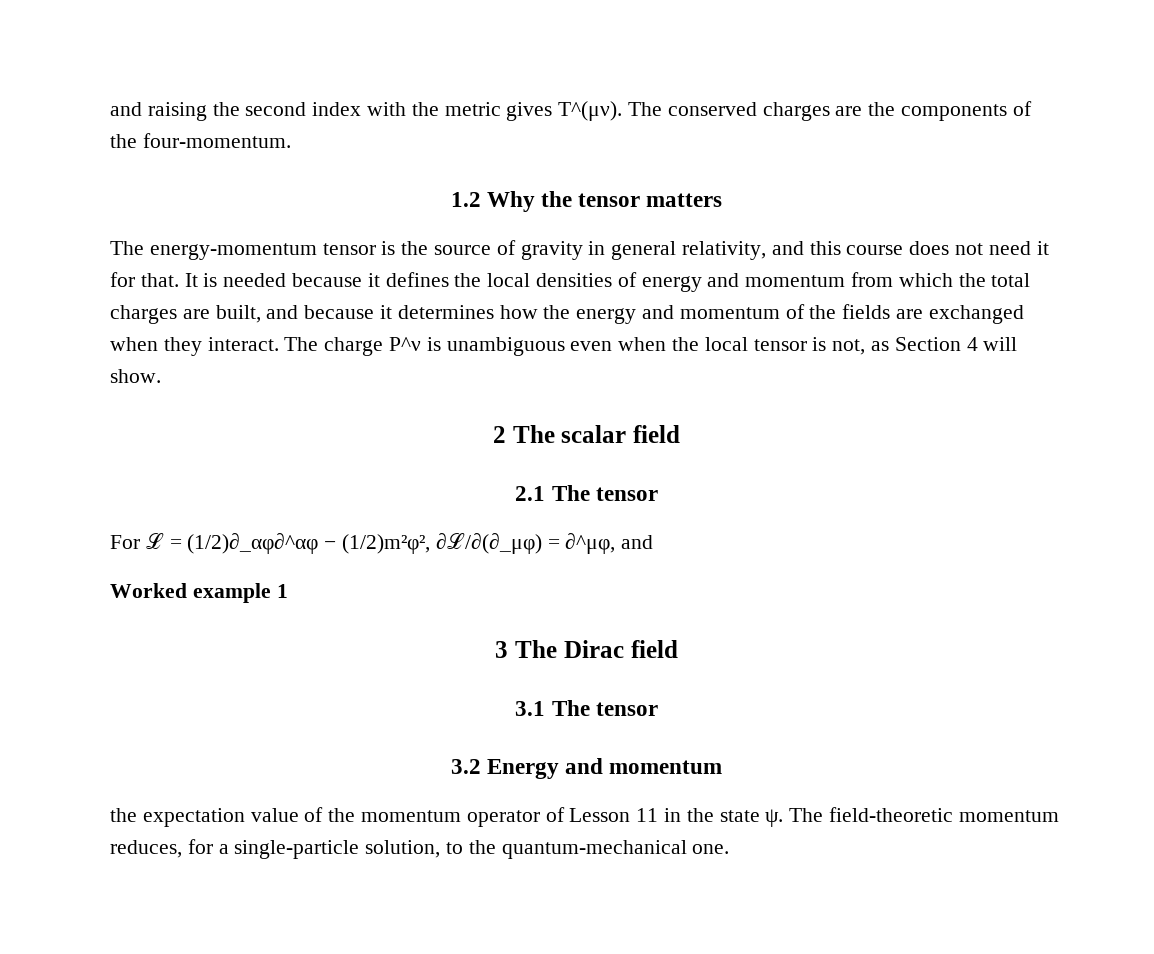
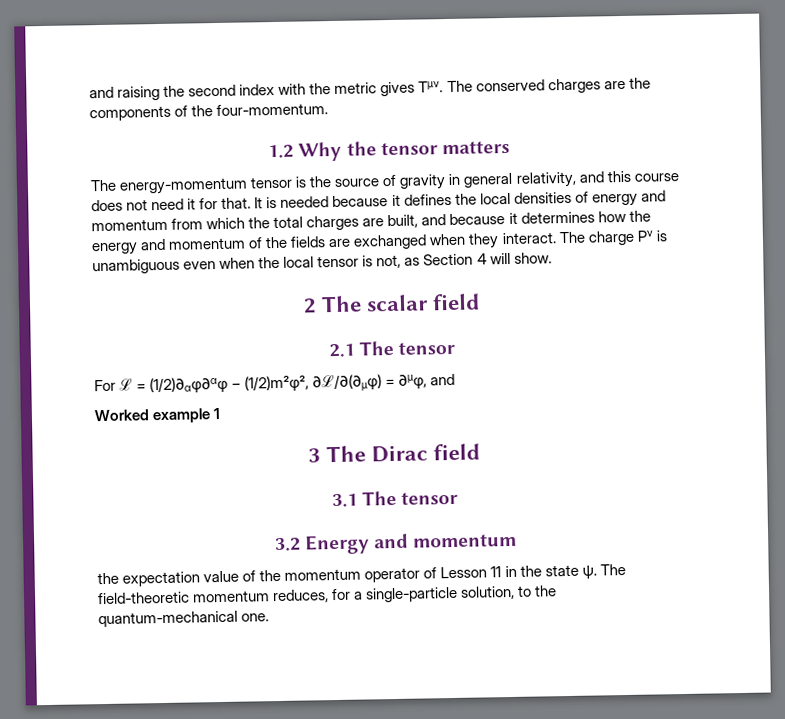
- and raising the second index with the metric gives T^(μν). The conserved charges are the components of the four-momentum.
+ and raising the second index with the metric gives Tμν. The conserved charges are the components of the four-momentum.
- The charge P^ν is unambiguous even when the local tensor is not, as Section 4 will show.
+ The charge Pν is unambiguous even when the local tensor is not, as Section 4 will show.
- For ℒ = (1/2)∂_αφ∂^αφ − (1/2)m²φ², ∂ℒ/∂(∂_μφ) = ∂^μφ, and
+ For ℒ = (1/2)∂αφ∂αφ − (1/2)m²φ², ∂ℒ/∂(∂μφ) = ∂μφ, and

